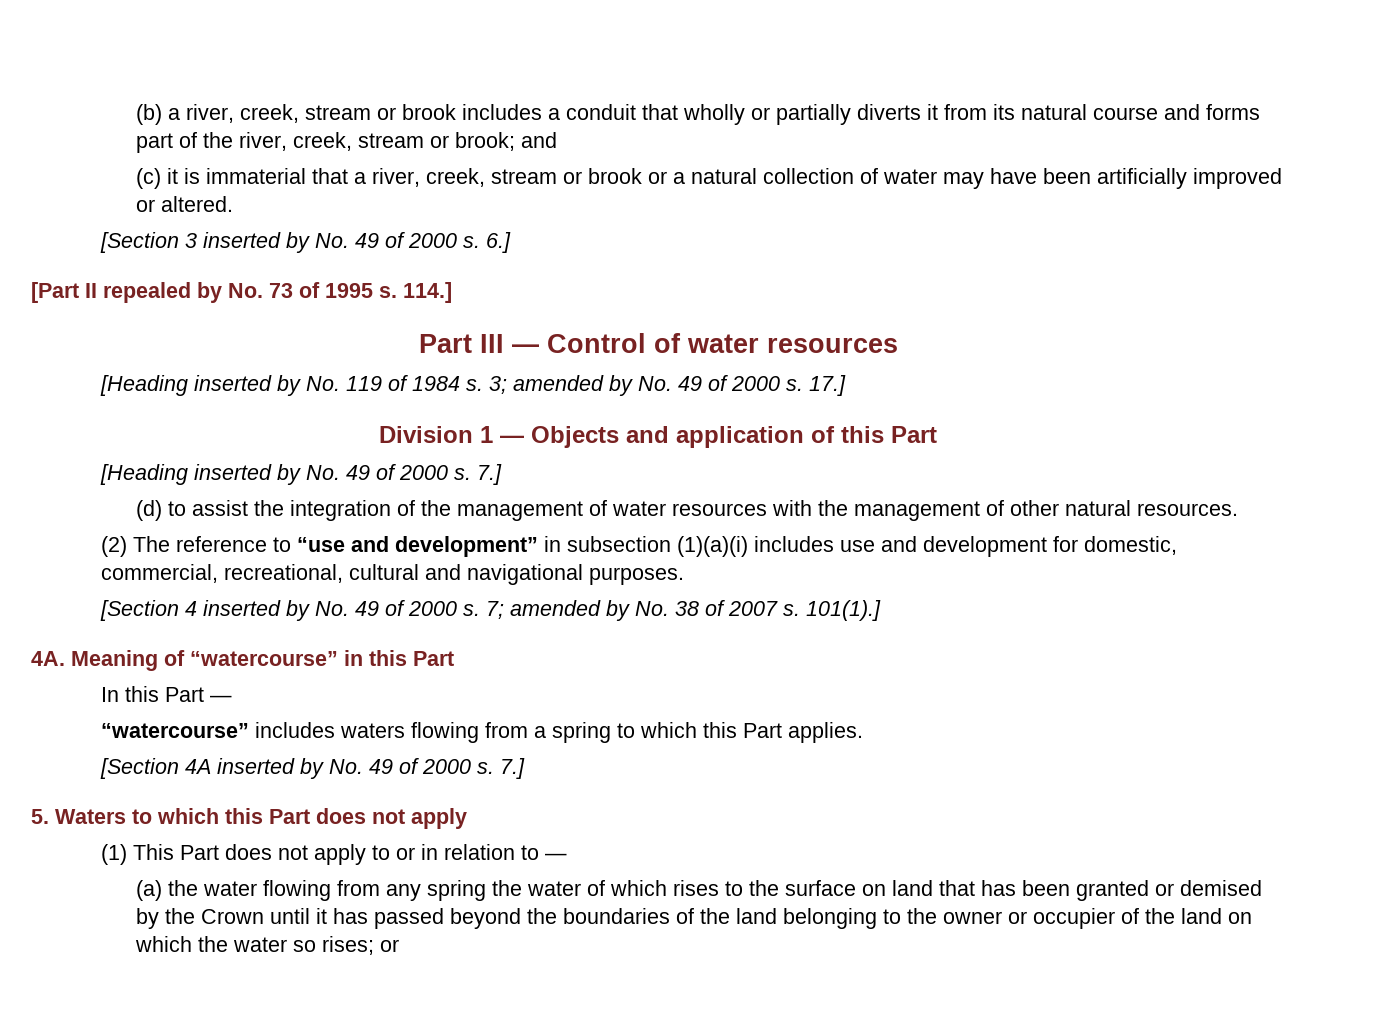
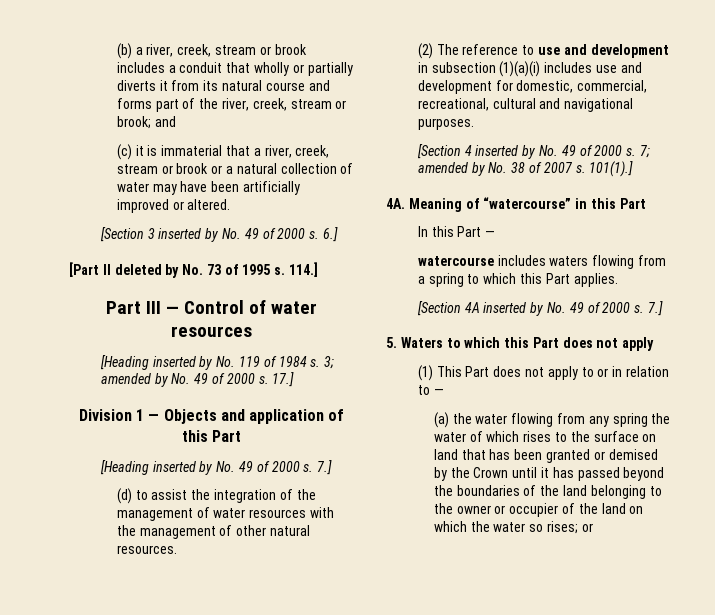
- [Part II repealed by No. 73 of 1995 s.
+ [Part II deleted by No. 73 of 1995 s.
- (2) The reference to “use and development” in subsection (1)(a)(i) includes use and development for domestic, commercial, recreational, cultural and navigational purposes.
+ (2) The reference to use and development in subsection (1)(a)(i) includes use and development for domestic, commercial, recreational, cultural and navigational purposes.
- “watercourse” includes waters flowing from a spring to which this Part applies.
+ watercourse includes waters flowing from a spring to which this Part applies.

